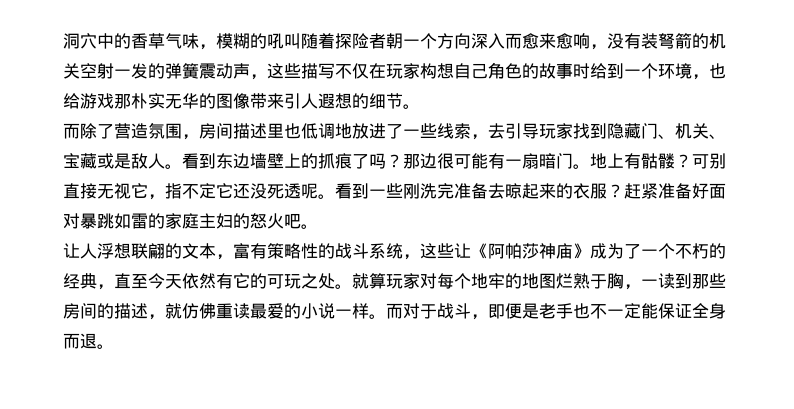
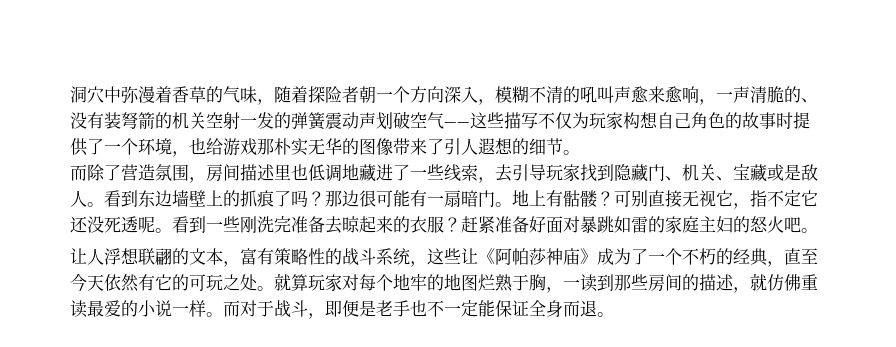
- 洞穴中的香草气味，模糊的吼叫随着探险者朝一个方向深入而愈来愈响，没有装弩箭的机关空射一发的弹簧震动声，这些描写不仅在玩家构想自己角色的故事时给到一个环境，也给游戏那朴实无华的图像带来引人遐想的细节。
+ 洞穴中弥漫着香草的气味，随着探险者朝一个方向深入，模糊不清的吼叫声愈来愈响，一声清脆的、没有装弩箭的机关空射一发的弹簧震动声划破空气——这些描写不仅为玩家构想自己角色的故事时提供了一个环境，也给游戏那朴实无华的图像带来了引人遐想的细节。
- 而除了营造氛围，房间描述里也低调地放进了一些线索，去引导玩家找到隐藏门、机关、宝藏或是敌人。
+ 而除了营造氛围，房间描述里也低调地藏进了一些线索，去引导玩家找到隐藏门、机关、宝藏或是敌人。

